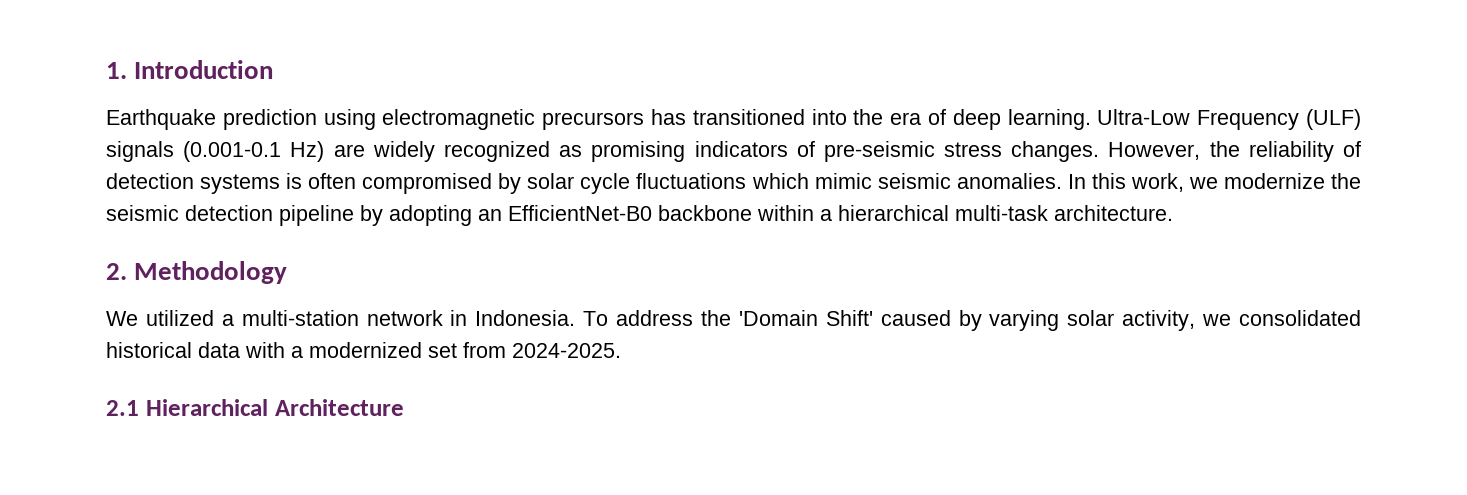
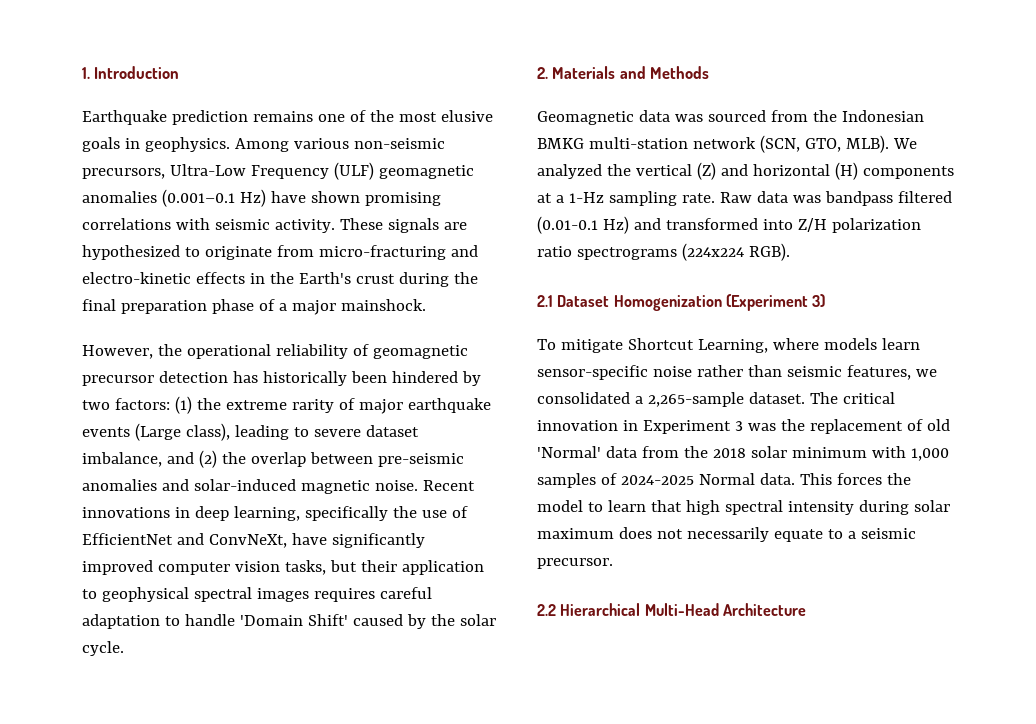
- Earthquake prediction using electromagnetic precursors has transitioned into the era of deep learning. Ultra-Low Frequency (ULF) signals (0.001-0.1 Hz) are widely recognized as promising indicators of pre-seismic stress changes. However, the reliability of detection systems is often compromised by solar cycle fluctuations which mimic seismic anomalies. In this work, we modernize the seismic detection pipeline by adopting an EfficientNet-B0 backbone within a hierarchical multi-task architecture.
- 2. Methodology
- We utilized a multi-station network in Indonesia. To address the 'Domain Shift' caused by varying solar activity, we consolidated historical data with a modernized set from 2024-2025.
- 2.1 Hierarchical Architecture
+ Earthquake prediction remains one of the most elusive goals in geophysics. Among various non-seismic precursors, Ultra-Low Frequency (ULF) geomagnetic anomalies (0.001–0.1 Hz) have shown promising correlations with seismic activity. These signals are hypothesized to originate from micro-fracturing and electro-kinetic effects in the Earth's crust during the final preparation phase of a major mainshock.
+ However, the operational reliability of geomagnetic precursor detection has historically been hindered by two factors: (1) the extreme rarity of major earthquake events (Large class), leading to severe dataset imbalance, and (2) the overlap between pre-seismic anomalies and solar-induced magnetic noise. Recent innovations in deep learning, specifically the use of EfficientNet and ConvNeXt, have significantly improved computer vision tasks, but their application to geophysical spectral images requires careful adaptation to handle 'Domain Shift' caused by the solar cycle.
+ 2. Materials and Methods
+ Geomagnetic data was sourced from the Indonesian BMKG multi-station network (SCN, GTO, MLB). We analyzed the vertical (Z) and horizontal (H) components at a 1-Hz sampling rate. Raw data was bandpass filtered (0.01-0.1 Hz) and transformed into Z/H polarization ratio spectrograms (224x224 RGB).
+ 2.1 Dataset Homogenization (Experiment 3)
+ To mitigate Shortcut Learning, where models learn sensor-specific noise rather than seismic features, we consolidated a 2,265-sample dataset. The critical innovation in Experiment 3 was the replacement of old 'Normal' data from the 2018 solar minimum with 1,000 samples of 2024-2025 Normal data. This forces the model to learn that high spectral intensity during solar maximum does not necessarily equate to a seismic precursor.
+ 2.2 Hierarchical Multi-Head Architecture

